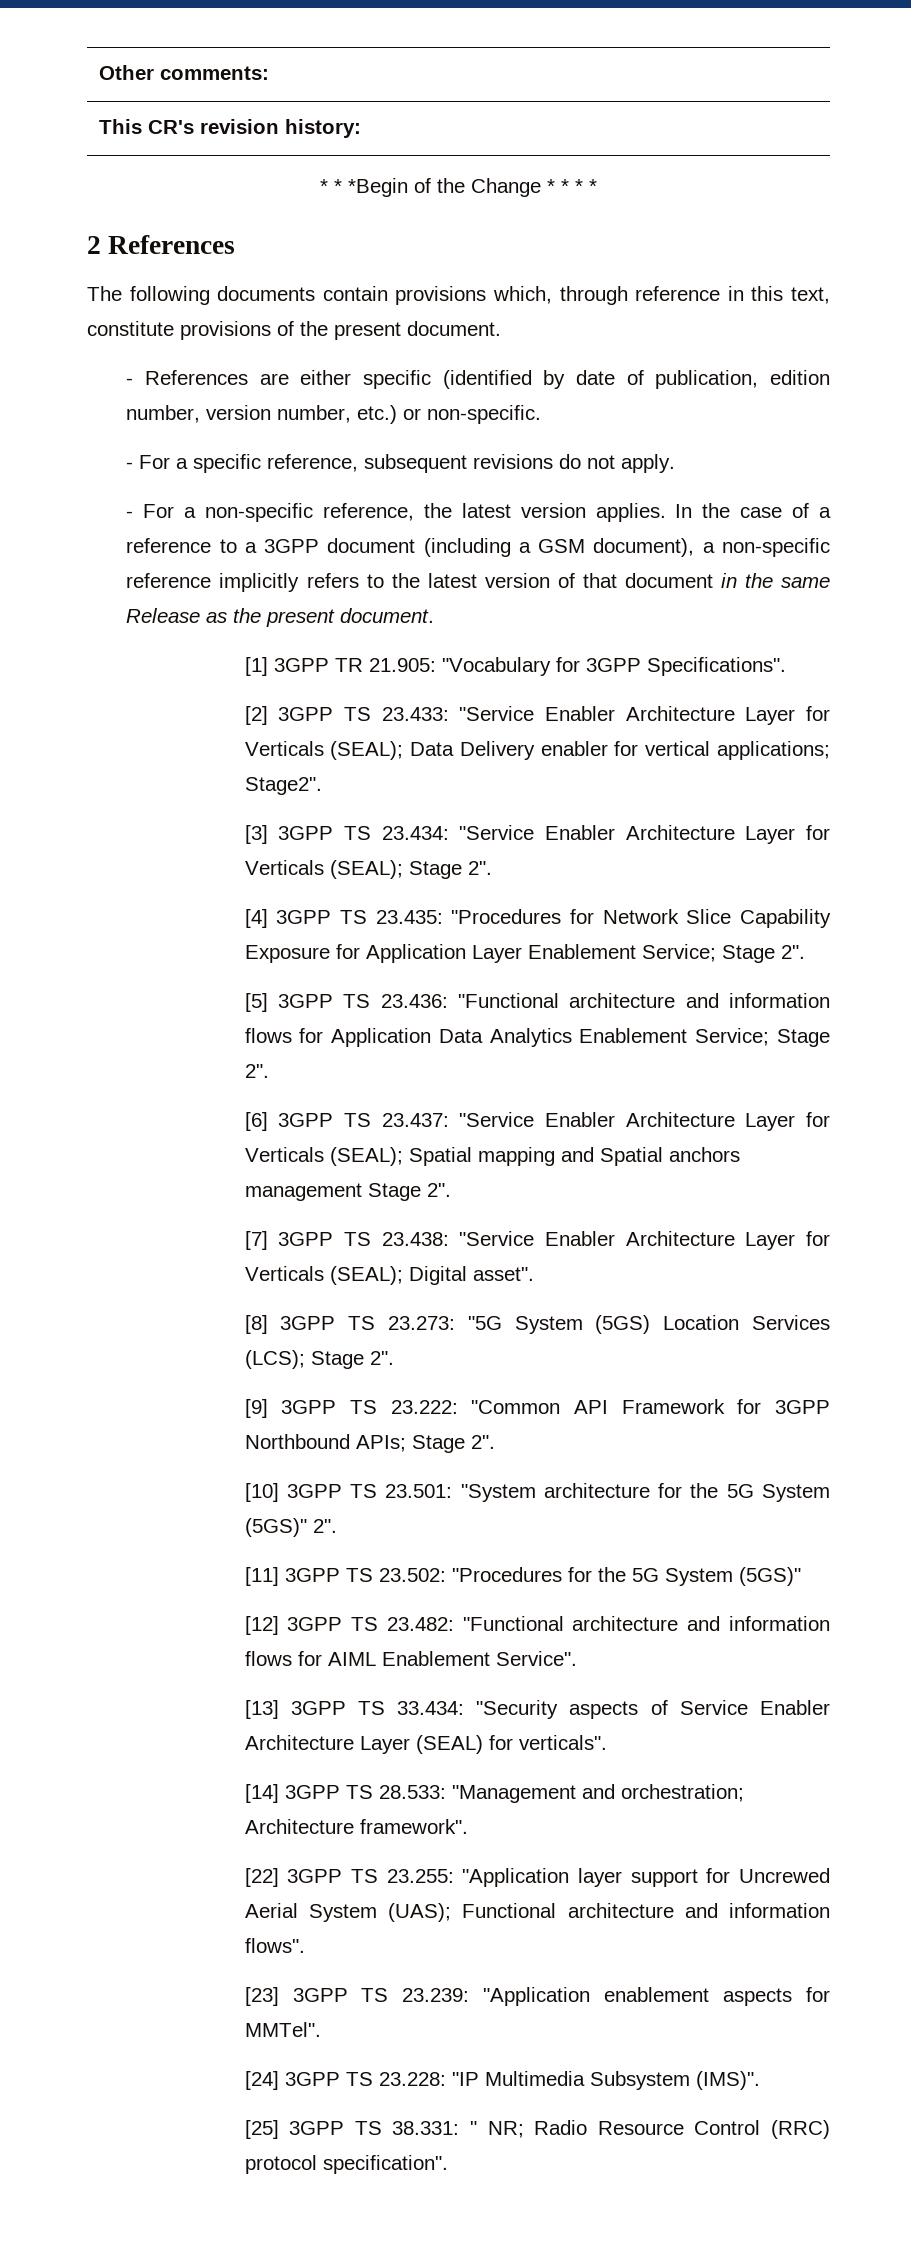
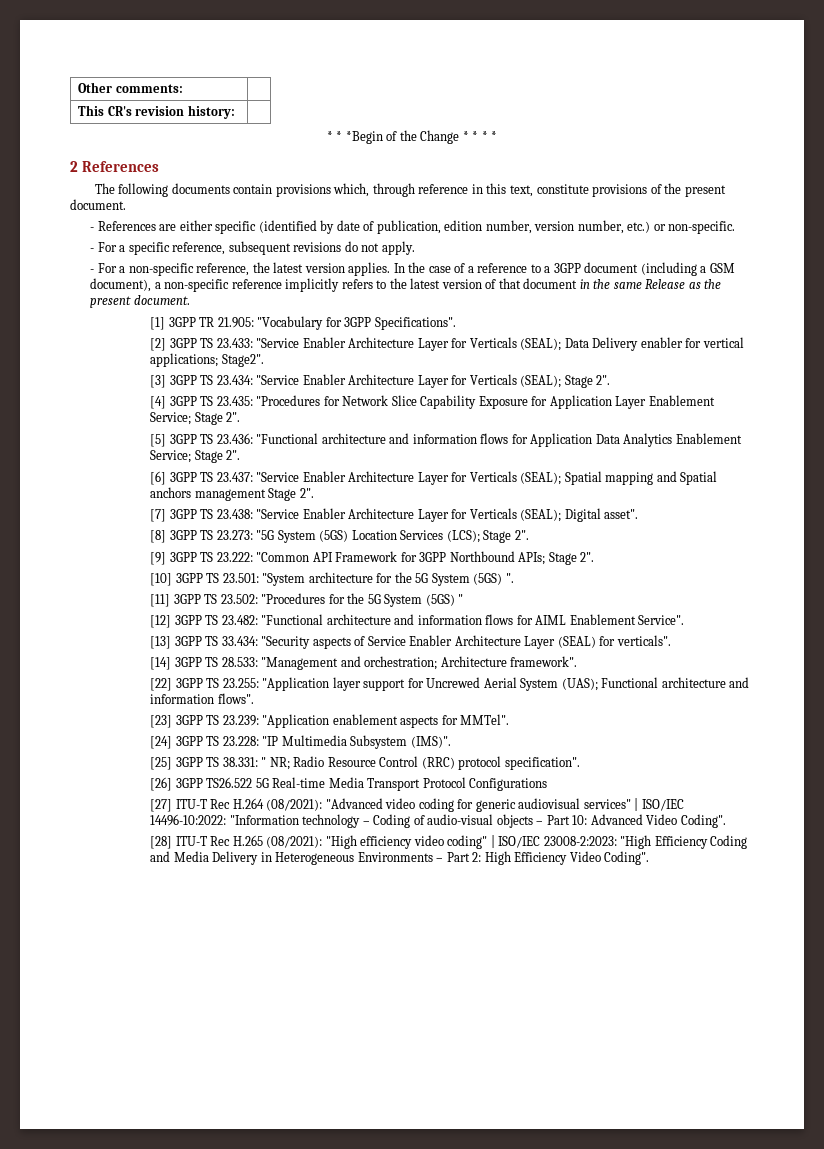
- [10] 3GPP TS 23.501: "System architecture for the 5G System (5GS)" 2".
+ [10] 3GPP TS 23.501: "System architecture for the 5G System (5GS) ".
- [11] 3GPP TS 23.502: "Procedures for the 5G System (5GS)"
+ [11] 3GPP TS 23.502: "Procedures for the 5G System (5GS) "
+ [26] 3GPP TS26.522 5G Real-time Media Transport Protocol Configurations
+ [27] ITU-T Rec H.264 (08/2021): "Advanced video coding for generic audiovisual services" | ISO/IEC 14496-10:2022: "Information technology – Coding of audio-visual objects – Part 10: Advanced Video Coding".
+ [28] ITU-T Rec H.265 (08/2021): "High efficiency video coding" | ISO/IEC 23008-2:2023: "High Efficiency Coding and Media Delivery in Heterogeneous Environments – Part 2: High Efficiency Video Coding".

